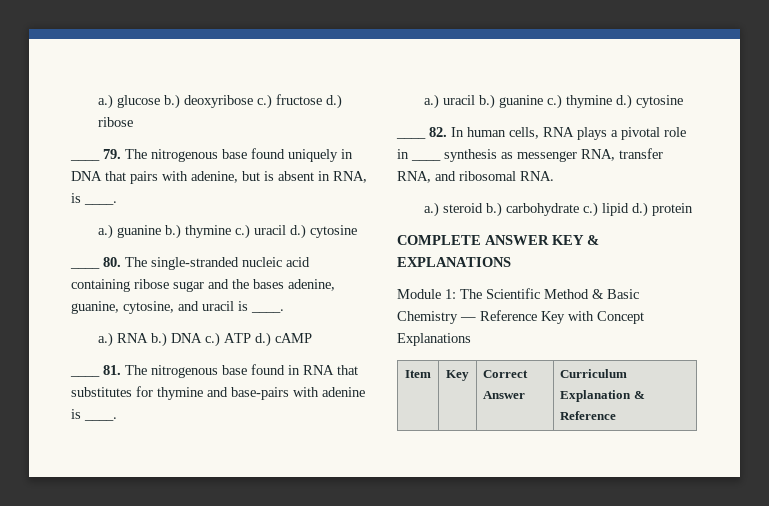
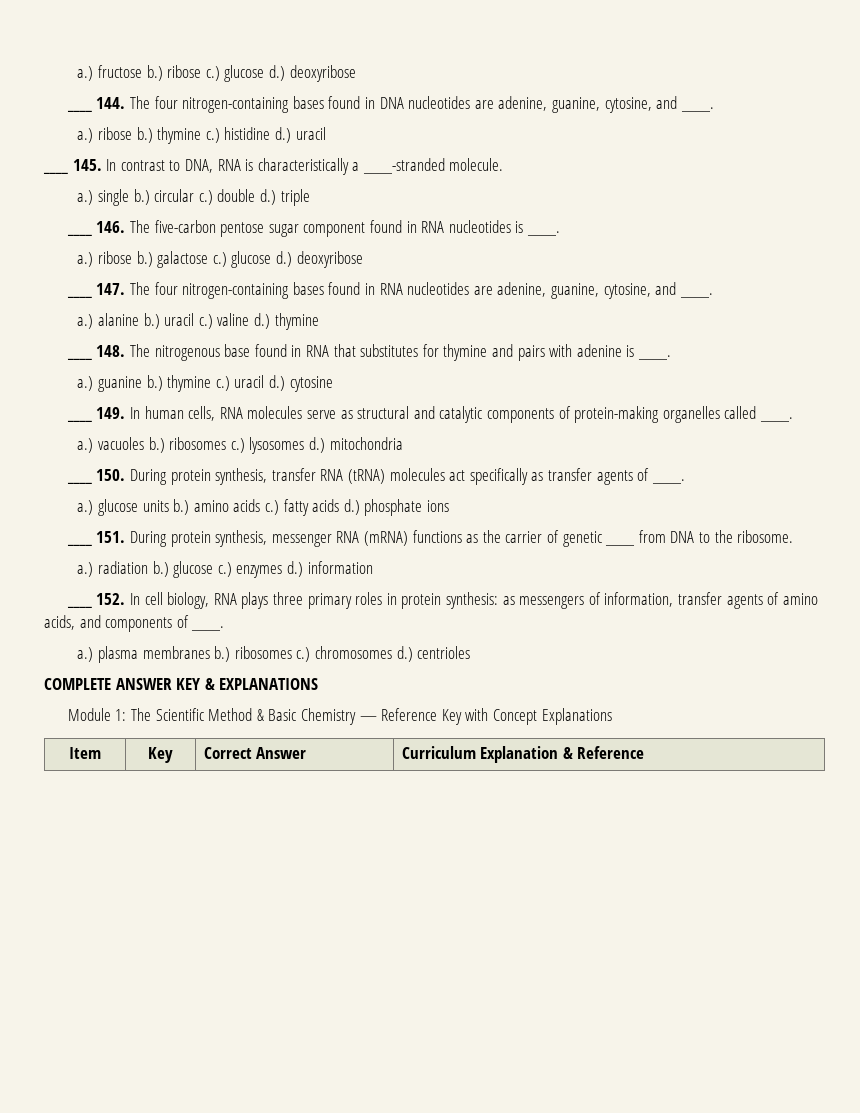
- a.) glucose b.) deoxyribose c.) fructose d.) ribose
- ____ 79. The nitrogenous base found uniquely in DNA that pairs with adenine, but is absent in RNA, is ____.
+ a.) fructose b.) ribose c.) glucose d.) deoxyribose
+ ____ 144. The four nitrogen-containing bases found in DNA nucleotides are adenine, guanine, cytosine, and ____.
+ a.) ribose b.) thymine c.) histidine d.) uracil
+ ____ 145. In contrast to DNA, RNA is characteristically a ____-stranded molecule.
+ a.) single b.) circular c.) double d.) triple
+ ____ 146. The five-carbon pentose sugar component found in RNA nucleotides is ____.
+ a.) ribose b.) galactose c.) glucose d.) deoxyribose
+ ____ 147. The four nitrogen-containing bases found in RNA nucleotides are adenine, guanine, cytosine, and ____.
+ a.) alanine b.) uracil c.) valine d.) thymine
+ ____ 148. The nitrogenous base found in RNA that substitutes for thymine and pairs with adenine is ____.
- ____ 80. The single-stranded nucleic acid containing ribose sugar and the bases adenine, guanine, cytosine, and uracil is ____.
- a.) RNA b.) DNA c.) ATP d.) cAMP
- ____ 81. The nitrogenous base found in RNA that substitutes for thymine and base-pairs with adenine is ____.
- a.) uracil b.) guanine c.) thymine d.) cytosine
- ____ 82. In human cells, RNA plays a pivotal role in ____ synthesis as messenger RNA, transfer RNA, and ribosomal RNA.
- a.) steroid b.) carbohydrate c.) lipid d.) protein
+ ____ 149. In human cells, RNA molecules serve as structural and catalytic components of protein-making organelles called ____.
+ a.) vacuoles b.) ribosomes c.) lysosomes d.) mitochondria
+ ____ 150. During protein synthesis, transfer RNA (tRNA) molecules act specifically as transfer agents of ____.
+ a.) glucose units b.) amino acids c.) fatty acids d.) phosphate ions
+ ____ 151. During protein synthesis, messenger RNA (mRNA) functions as the carrier of genetic ____ from DNA to the ribosome.
+ a.) radiation b.) glucose c.) enzymes d.) information
+ ____ 152. In cell biology, RNA plays three primary roles in protein synthesis: as messengers of information, transfer agents of amino acids, and components of ____.
+ a.) plasma membranes b.) ribosomes c.) chromosomes d.) centrioles

